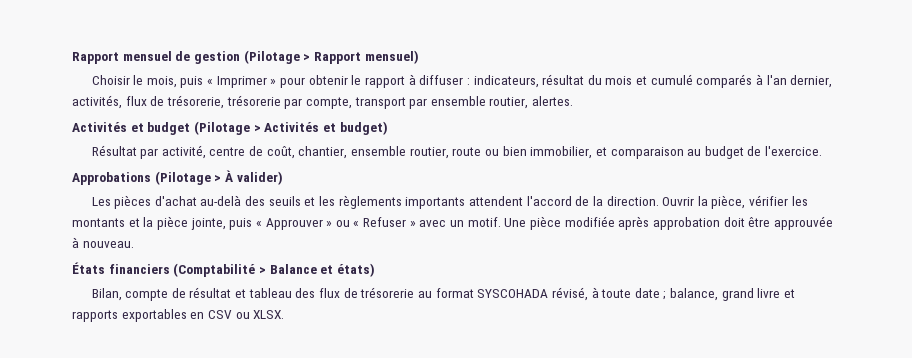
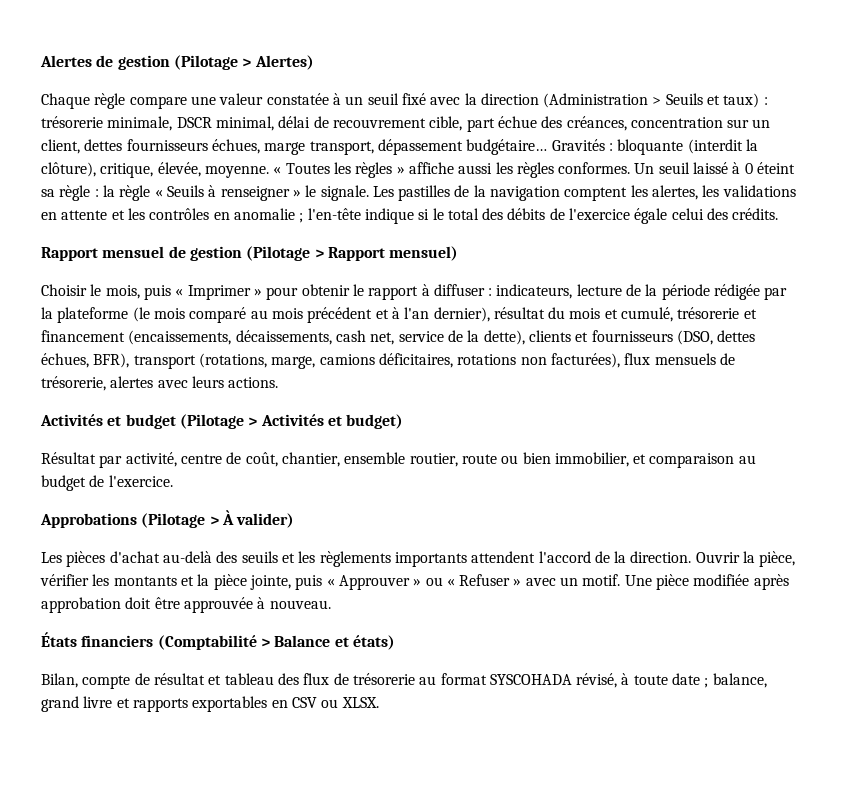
+ Alertes de gestion (Pilotage > Alertes)
+ Chaque règle compare une valeur constatée à un seuil fixé avec la direction (Administration > Seuils et taux) : trésorerie minimale, DSCR minimal, délai de recouvrement cible, part échue des créances, concentration sur un client, dettes fournisseurs échues, marge transport, dépassement budgétaire… Gravités : bloquante (interdit la clôture), critique, élevée, moyenne. « Toutes les règles » affiche aussi les règles conformes. Un seuil laissé à 0 éteint sa règle : la règle « Seuils à renseigner » le signale. Les pastilles de la navigation comptent les alertes, les validations en attente et les contrôles en anomalie ; l'en-tête indique si le total des débits de l'exercice égale celui des crédits.
- Choisir le mois, puis « Imprimer » pour obtenir le rapport à diffuser : indicateurs, résultat du mois et cumulé comparés à l'an dernier, activités, flux de trésorerie, trésorerie par compte, transport par ensemble routier, alertes.
+ Choisir le mois, puis « Imprimer » pour obtenir le rapport à diffuser : indicateurs, lecture de la période rédigée par la plateforme (le mois comparé au mois précédent et à l'an dernier), résultat du mois et cumulé, trésorerie et financement (encaissements, décaissements, cash net, service de la dette), clients et fournisseurs (DSO, dettes échues, BFR), transport (rotations, marge, camions déficitaires, rotations non facturées), flux mensuels de trésorerie, alertes avec leurs actions.

